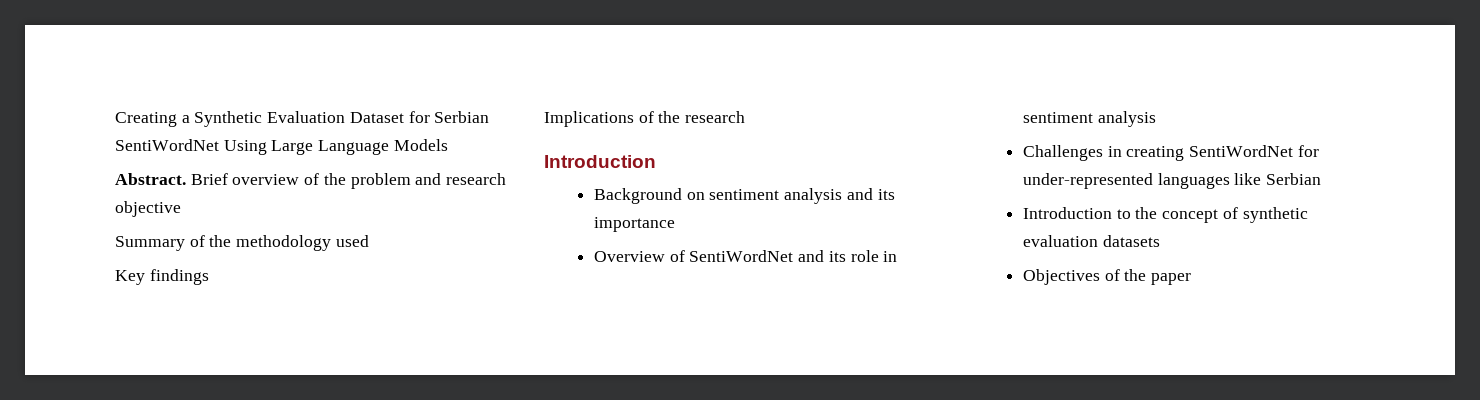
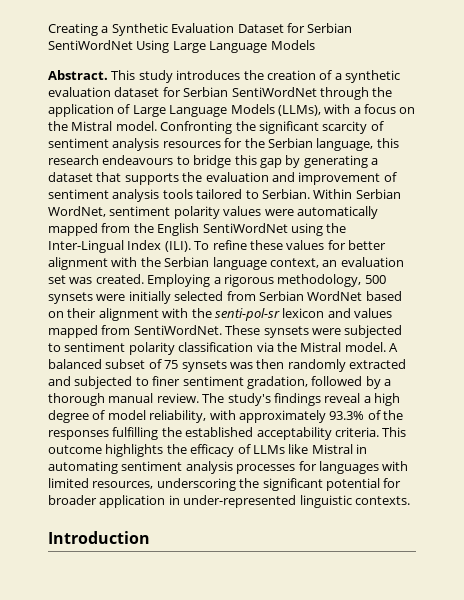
- Brief overview of the problem and research objective
- Summary of the methodology used
- Key findings
- Implications of the research
+ This study introduces the creation of a synthetic evaluation dataset for Serbian SentiWordNet through the application of Large Language Models (LLMs), with a focus on the Mistral model. Confronting the significant scarcity of sentiment analysis resources for the Serbian language, this research endeavours to bridge this gap by generating a dataset that supports the evaluation and improvement of sentiment analysis tools tailored to Serbian. Within Serbian WordNet, sentiment polarity values were automatically mapped from the English SentiWordNet using the Inter-Lingual Index (ILI). To refine these values for better alignment with the Serbian language context, an evaluation set was created. Employing a rigorous methodology, 500 synsets were initially selected from Serbian WordNet based on their alignment with the senti-pol-sr lexicon and values mapped from SentiWordNet. These synsets were subjected to sentiment polarity classification via the Mistral model. A balanced subset of 75 synsets was then randomly extracted and subjected to finer sentiment gradation, followed by a thorough manual review. The study's findings reveal a high degree of model reliability, with approximately 93.3% of the responses fulfilling the established acceptability criteria. This outcome highlights the efficacy of LLMs like Mistral in automating sentiment analysis processes for languages with limited resources, underscoring the significant potential for broader application in under-represented linguistic contexts.
  Introduction
- Background on sentiment analysis and its importance
- Overview of SentiWordNet and its role in sentiment analysis
- Challenges in creating SentiWordNet for under-represented languages like Serbian
- Introduction to the concept of synthetic evaluation datasets
- Objectives of the paper

